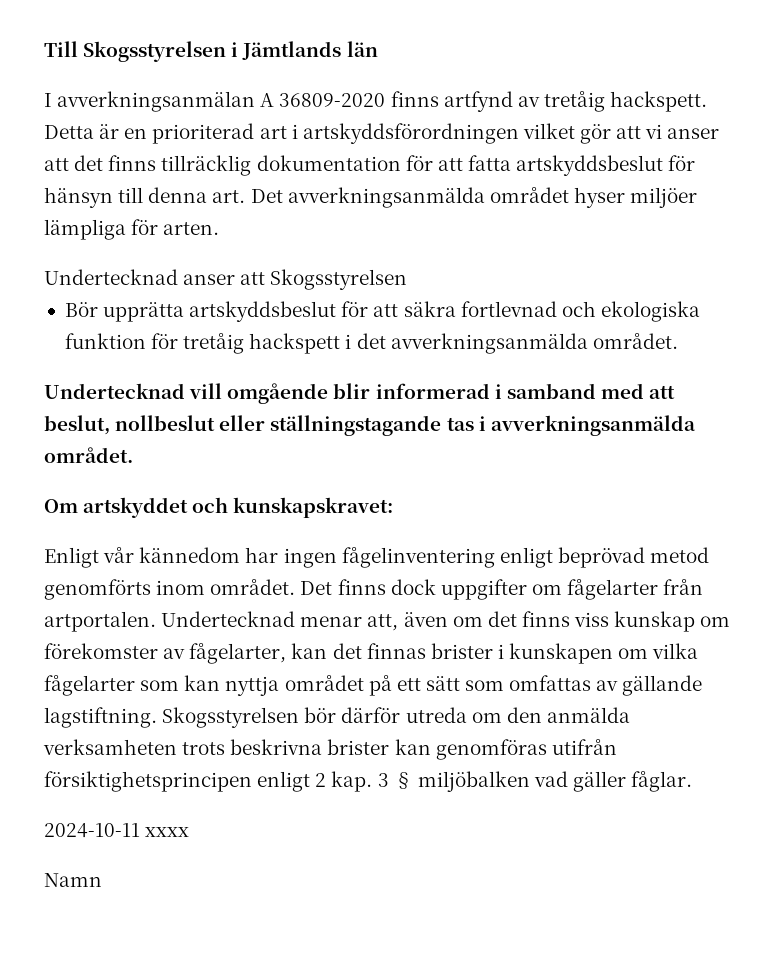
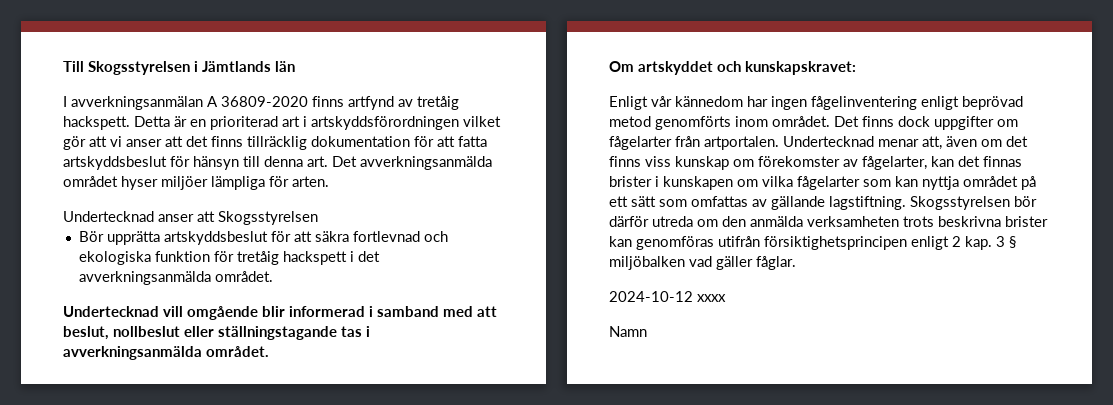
- 2024-10-11 xxxx
+ 2024-10-12 xxxx

